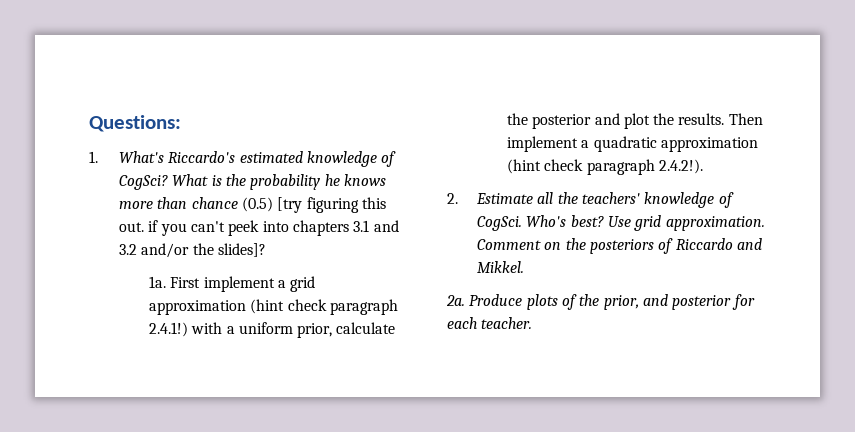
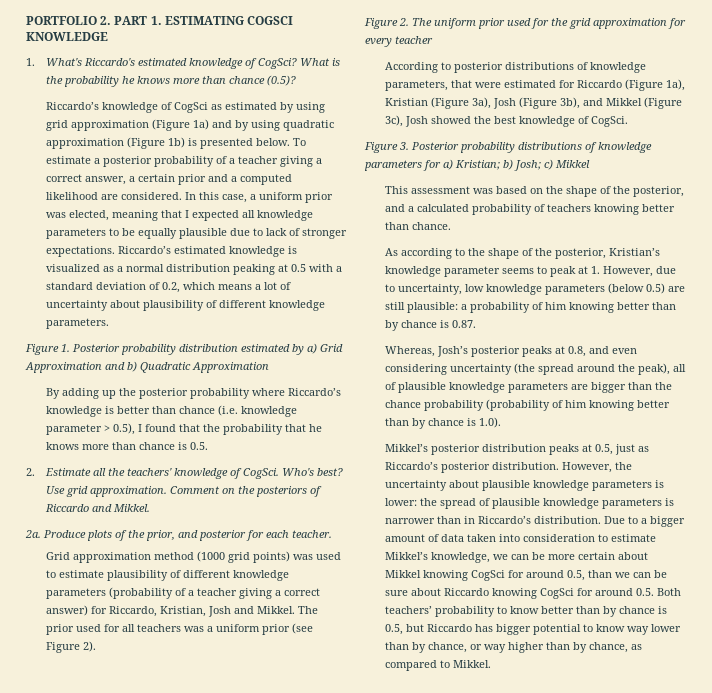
- Questions:
+ PORTFOLIO 2. PART 1. ESTIMATING COGSCI KNOWLEDGE
- What is the probability he knows more than chance (0.5) [try figuring this out. if you can't peek into chapters 3.1 and 3.2 and/or the slides]?
- 1a. First implement a grid approximation (hint check paragraph 2.4.1!) with a uniform prior, calculate the posterior and plot the results. Then implement a quadratic approximation (hint check paragraph 2.4.2!).
+ What is the probability he knows more than chance (0.5)?
+ Riccardo’s knowledge of CogSci as estimated by using grid approximation (Figure 1a) and by using quadratic approximation (Figure 1b) is presented below. To estimate a posterior probability of a teacher giving a correct answer, a certain prior and a computed likelihood are considered. In this case, a uniform prior was elected, meaning that I expected all knowledge parameters to be equally plausible due to lack of stronger expectations. Riccardo’s estimated knowledge is visualized as a normal distribution peaking at 0.5 with a standard deviation of 0.2, which means a lot of uncertainty about plausibility of different knowledge parameters.
+ Figure 1. Posterior probability distribution estimated by a) Grid Approximation and b) Quadratic Approximation
+ By adding up the posterior probability where Riccardo’s knowledge is better than chance (i.e. knowledge parameter > 0.5), I found that the probability that he knows more than chance is 0.5.
+ Grid approximation method (1000 grid points) was used to estimate plausibility of different knowledge parameters (probability of a teacher giving a correct answer) for Riccardo, Kristian, Josh and Mikkel. The prior used for all teachers was a uniform prior (see Figure 2).
+ Figure 2. The uniform prior used for the grid approximation for every teacher
+ According to posterior distributions of knowledge parameters, that were estimated for Riccardo (Figure 1a), Kristian (Figure 3a), Josh (Figure 3b), and Mikkel (Figure 3c), Josh showed the best knowledge of CogSci.
+ Figure 3. Posterior probability distributions of knowledge parameters for a) Kristian; b) Josh; c) Mikkel
+ This assessment was based on the shape of the posterior, and a calculated probability of teachers knowing better than chance.
+ As according to the shape of the posterior, Kristian’s knowledge parameter seems to peak at 1. However, due to uncertainty, low knowledge parameters (below 0.5) are still plausible: a probability of him knowing better than by chance is 0.87.
+ Whereas, Josh’s posterior peaks at 0.8, and even considering uncertainty (the spread around the peak), all of plausible knowledge parameters are bigger than the chance probability (probability of him knowing better than by chance is 1.0).
+ Mikkel’s posterior distribution peaks at 0.5, just as Riccardo’s posterior distribution. However, the uncertainty about plausible knowledge parameters is lower: the spread of plausible knowledge parameters is narrower than in Riccardo’s distribution. Due to a bigger amount of data taken into consideration to estimate Mikkel’s knowledge, we can be more certain about Mikkel knowing CogSci for around 0.5, than we can be sure about Riccardo knowing CogSci for around 0.5. Both teachers’ probability to know better than by chance is 0.5, but Riccardo has bigger potential to know way lower than by chance, or way higher than by chance, as compared to Mikkel.

